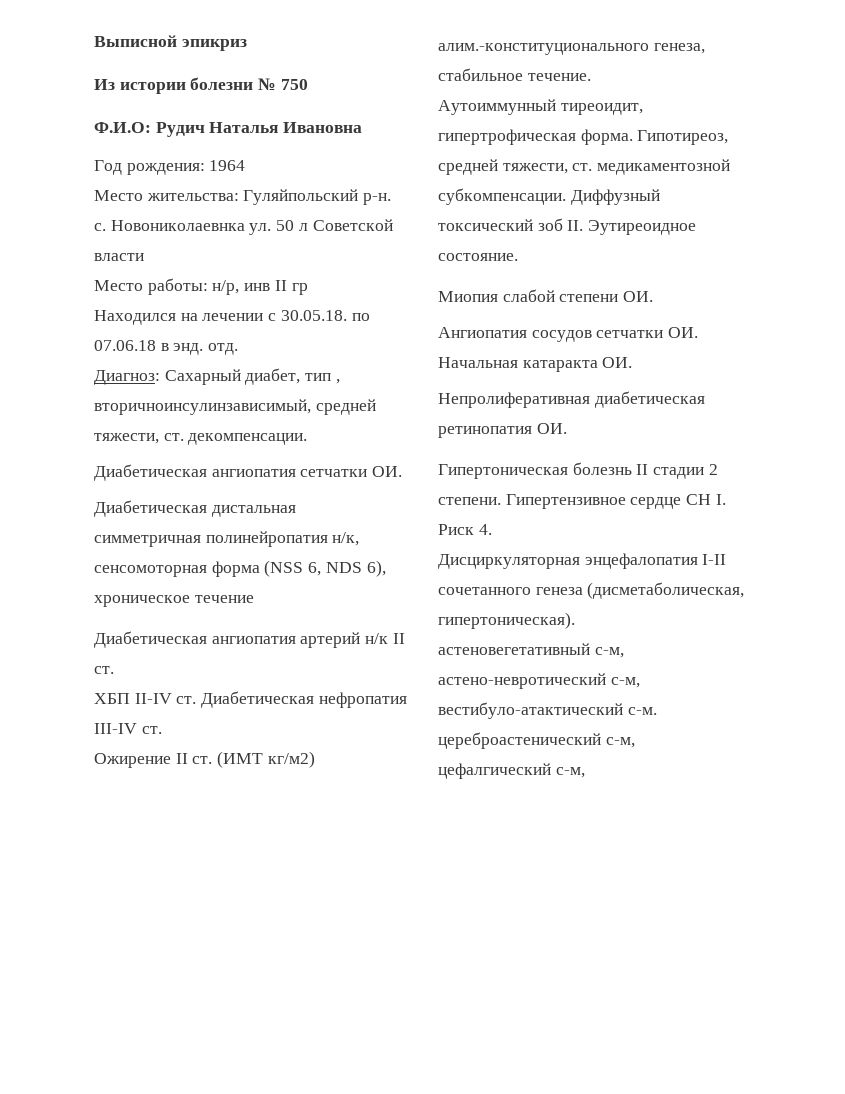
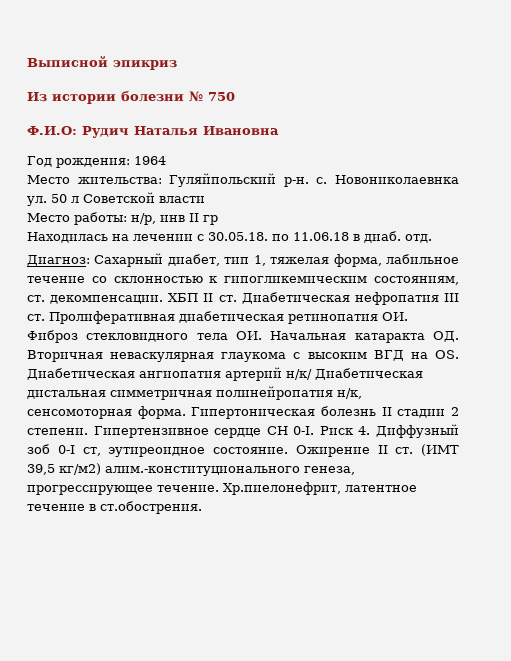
- Находился на лечении с 30.05.18. по 07.06.18 в энд. отд.
+ Находилась на лечении с 30.05.18. по 11.06.18 в диаб. отд.
- Диагноз: Сахарный диабет, тип , вторичноинсулинзависимый, средней тяжести, ст. декомпенсации.
- Диабетическая ангиопатия сетчатки ОИ.
- Диабетическая дистальная симметричная полинейропатия н/к, сенсомоторная форма (NSS 6, NDS 6), хроническое течение
- Диабетическая ангиопатия артерий н/к II ст.
- ХБП II-IV ст. Диабетическая нефропатия III-IV ст.
- Ожирение II ст. (ИМТ кг/м2) алим.-конституционального генеза, стабильное течение.
- Аутоиммунный тиреоидит, гипертрофическая форма. Гипотиреоз, средней тяжести, ст. медикаментозной субкомпенсации. Диффузный токсический зоб II. Эутиреоидное состояние.
- Миопия слабой степени ОИ.
- Ангиопатия сосудов сетчатки ОИ. Начальная катаракта ОИ.
- Непролиферативная диабетическая ретинопатия ОИ.
- Гипертоническая болезнь II стадии 2 степени.
+ Диагноз: Сахарный диабет, тип 1, тяжелая форма, лабильное течение со склонностью к гипогликемическим состояниям, ст. декомпенсации. ХБП II ст. Диабетическая нефропатия III ст. Пролиферативная диабетическая ретинопатия ОИ. Фиброз стекловидного тела ОИ. Начальная катаракта ОД. Вторичная неваскулярная глаукома с высоким ВГД на OS. Диабетическая ангиопатия артерий н/к/ Диабетическая дистальная симметричная полинейропатия н/к, сенсомоторная форма. Гипертоническая болезнь II стадии 2 степени.
- Гипертензивное сердце СН I. Риск 4.
- Дисциркуляторная энцефалопатия I-II сочетанного генеза (дисметаболическая, гипертоническая).
- астеновегетативный с-м, астено-невротический с-м, вестибуло-атактический с-м. цереброастенический с-м, цефалгический с-м,
+ Гипертензивное сердце СН 0-I. Риск 4. Диффузный зоб 0-I ст, эутиреоидное состояние. Ожирение II ст. (ИМТ 39,5 кг/м2) алим.-конституционального генеза, прогрессирующее течение. Хр.пиелонефрит, латентное течение в ст.обострения.

